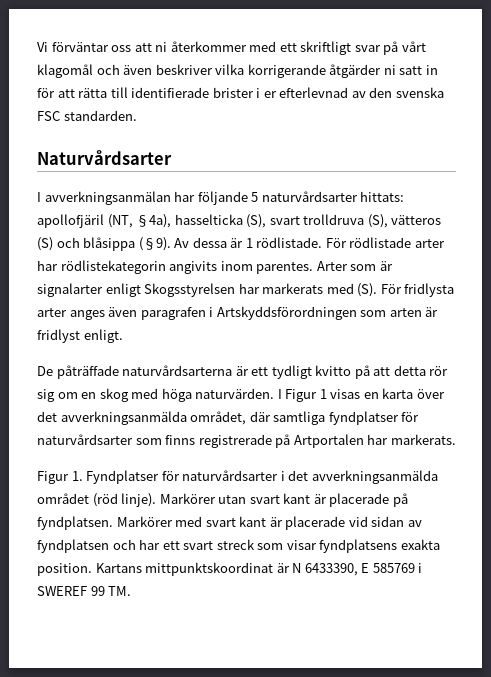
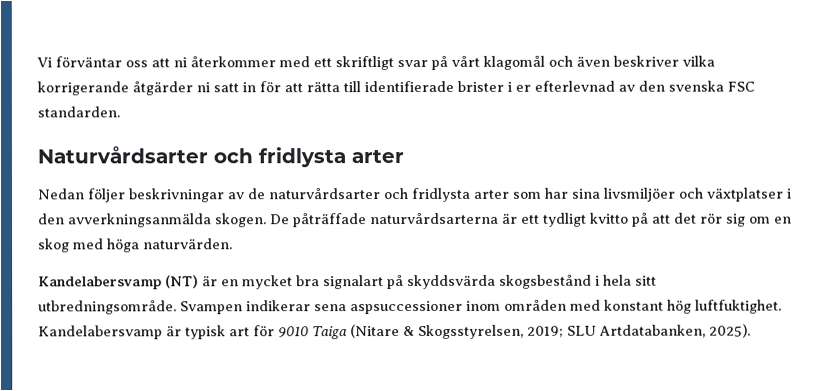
- Naturvårdsarter
- I avverkningsanmälan har följande 5 naturvårdsarter hittats: apollofjäril (NT, §4a), hasselticka (S), svart trolldruva (S), vätteros (S) och blåsippa (§9). Av dessa är 1 rödlistade. För rödlistade arter har rödlistekategorin angivits inom parentes. Arter som är signalarter enligt Skogsstyrelsen har markerats med (S). För fridlysta arter anges även paragrafen i Artskyddsförordningen som arten är fridlyst enligt.
- De påträffade naturvårdsarterna är ett tydligt kvitto på att detta rör sig om en skog med höga naturvärden. I Figur 1 visas en karta över det avverkningsanmälda området, där samtliga fyndplatser för naturvårdsarter som finns registrerade på Artportalen har markerats.
- Figur 1. Fyndplatser för naturvårdsarter i det avverkningsanmälda området (röd linje). Markörer utan svart kant är placerade på fyndplatsen. Markörer med svart kant är placerade vid sidan av fyndplatsen och har ett svart streck som visar fyndplatsens exakta position. Kartans mittpunktskoordinat är N 6433390, E 585769 i SWEREF 99 TM.
+ Naturvårdsarter och fridlysta arter
+ Nedan följer beskrivningar av de naturvårdsarter och fridlysta arter som har sina livsmiljöer och växtplatser i den avverkningsanmälda skogen. De påträffade naturvårdsarterna är ett tydligt kvitto på att det rör sig om en skog med höga naturvärden.
+ Kandelabersvamp (NT) är en mycket bra signalart på skyddsvärda skogsbestånd i hela sitt utbredningsområde. Svampen indikerar sena aspsuccessioner inom områden med konstant hög luftfuktighet. Kandelabersvamp är typisk art för 9010 Taiga (Nitare & Skogsstyrelsen, 2019; SLU Artdatabanken, 2025).

